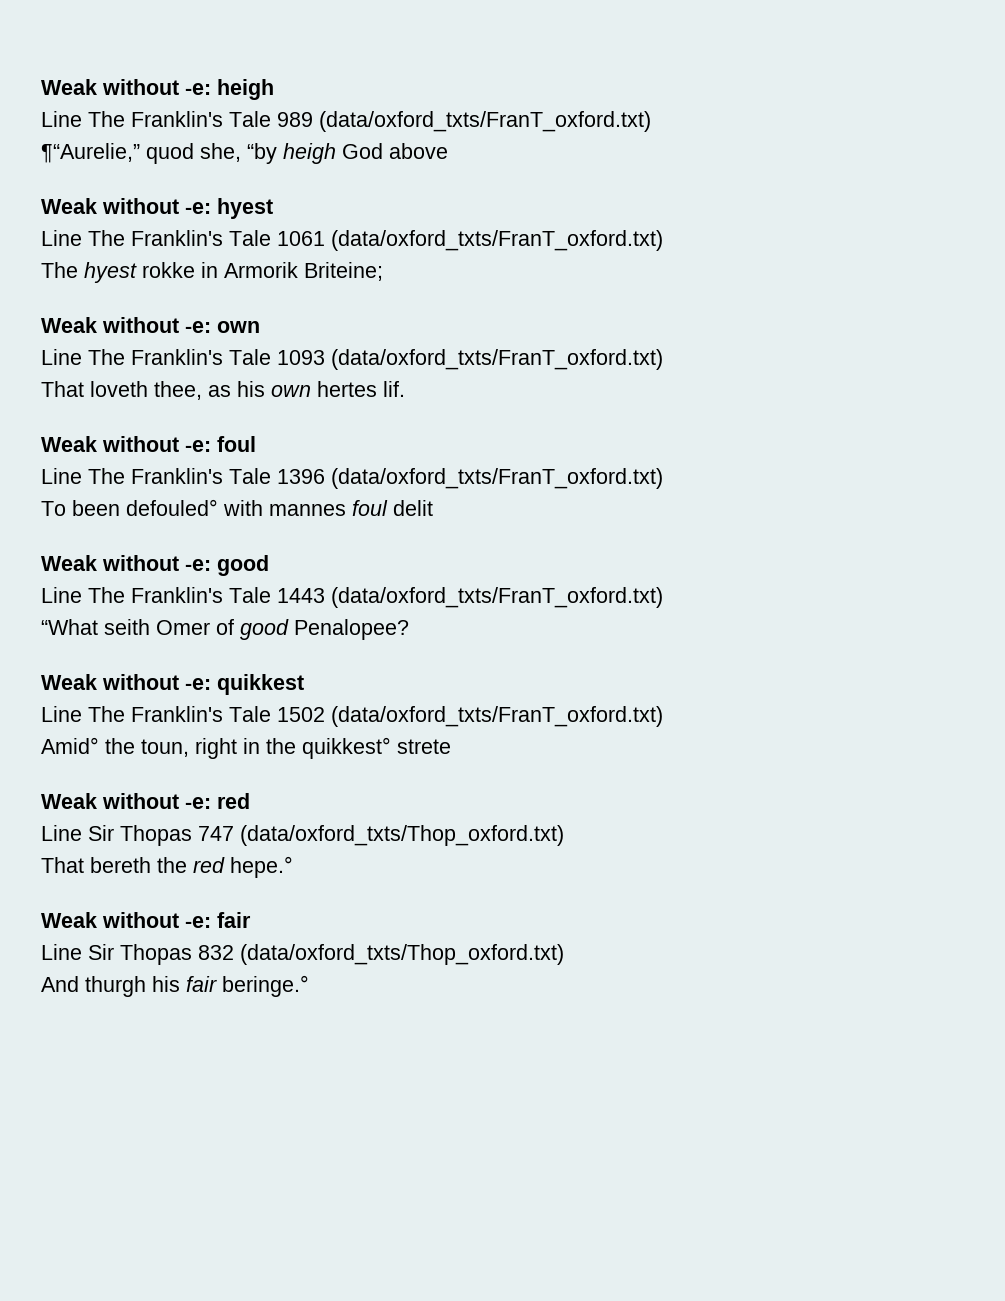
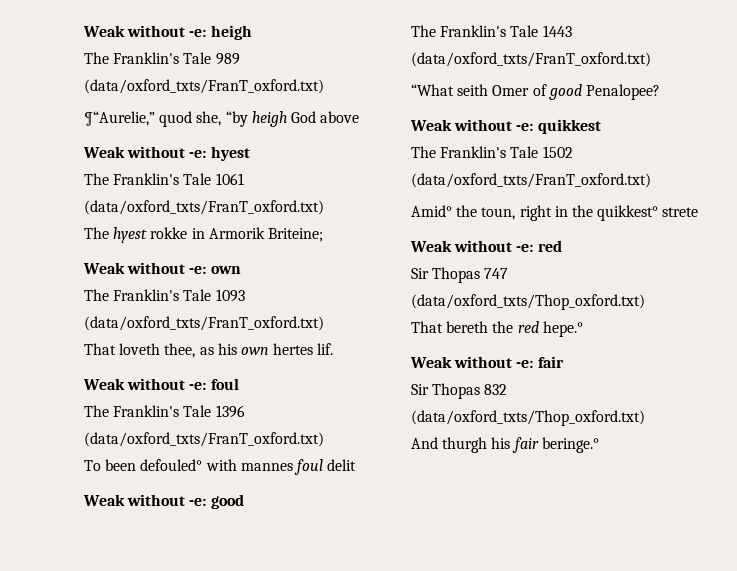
- Line The Franklin's Tale 989 (data/oxford_txts/FranT_oxford.txt)
+ The Franklin's Tale 989 (data/oxford_txts/FranT_oxford.txt)
- Line The Franklin's Tale 1061 (data/oxford_txts/FranT_oxford.txt)
+ The Franklin's Tale 1061 (data/oxford_txts/FranT_oxford.txt)
- Line The Franklin's Tale 1093 (data/oxford_txts/FranT_oxford.txt)
+ The Franklin's Tale 1093 (data/oxford_txts/FranT_oxford.txt)
- Line The Franklin's Tale 1396 (data/oxford_txts/FranT_oxford.txt)
+ The Franklin's Tale 1396 (data/oxford_txts/FranT_oxford.txt)
- Line The Franklin's Tale 1443 (data/oxford_txts/FranT_oxford.txt)
+ The Franklin's Tale 1443 (data/oxford_txts/FranT_oxford.txt)
- Line The Franklin's Tale 1502 (data/oxford_txts/FranT_oxford.txt)
+ The Franklin's Tale 1502 (data/oxford_txts/FranT_oxford.txt)
- Line Sir Thopas 747 (data/oxford_txts/Thop_oxford.txt)
+ Sir Thopas 747 (data/oxford_txts/Thop_oxford.txt)
- Line Sir Thopas 832 (data/oxford_txts/Thop_oxford.txt)
+ Sir Thopas 832 (data/oxford_txts/Thop_oxford.txt)

